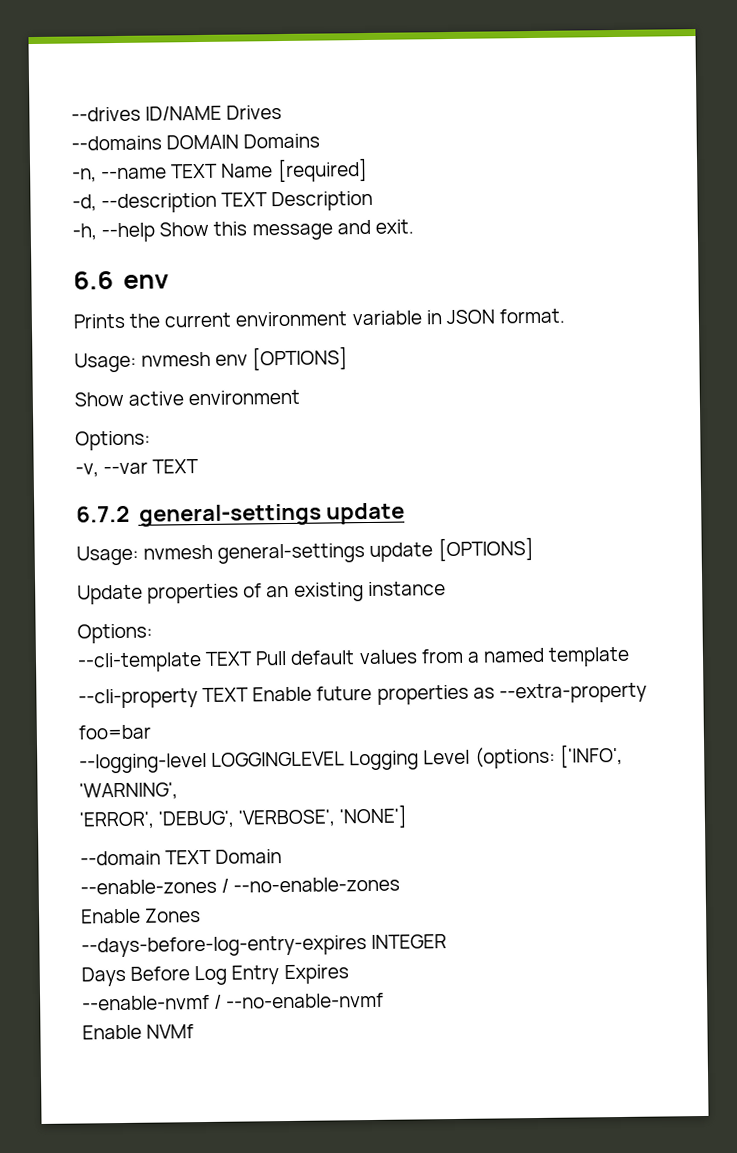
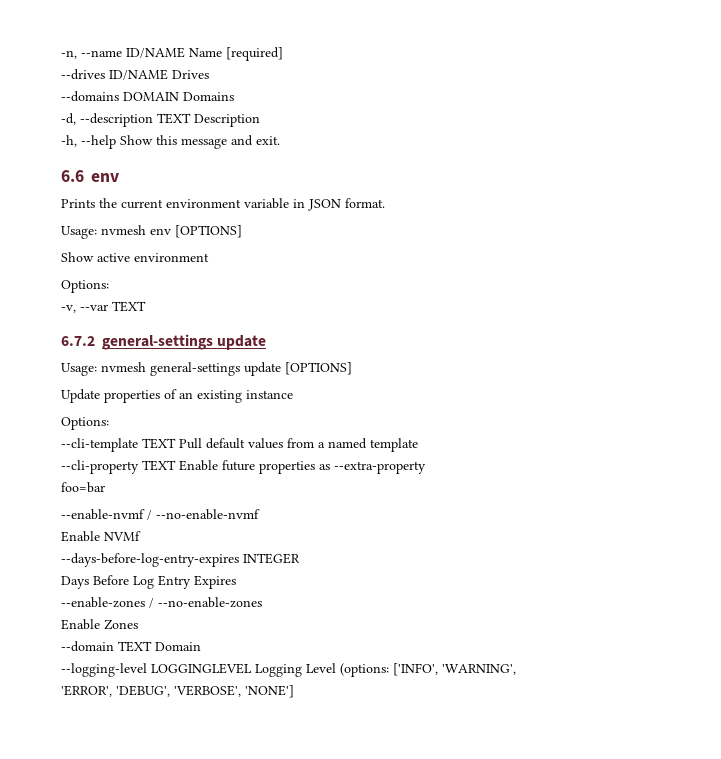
+ -n, --name ID/NAME Name [required]
- -n, --name TEXT Name [required]
+ --enable-nvmf / --no-enable-nvmf
+ Enable NVMf
+ --days-before-log-entry-expires INTEGER
+ Days Before Log Entry Expires
+ --enable-zones / --no-enable-zones
+ Enable Zones
+ --domain TEXT Domain
- --domain TEXT Domain
- --enable-zones / --no-enable-zones
- Enable Zones
- --days-before-log-entry-expires INTEGER
- Days Before Log Entry Expires
- --enable-nvmf / --no-enable-nvmf
- Enable NVMf

